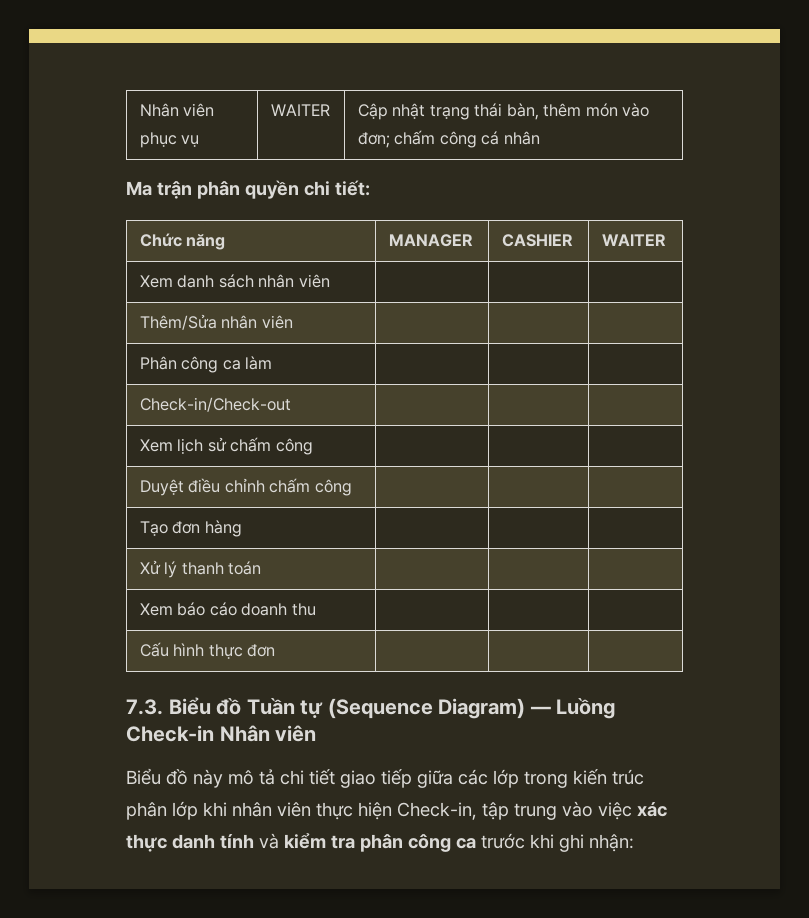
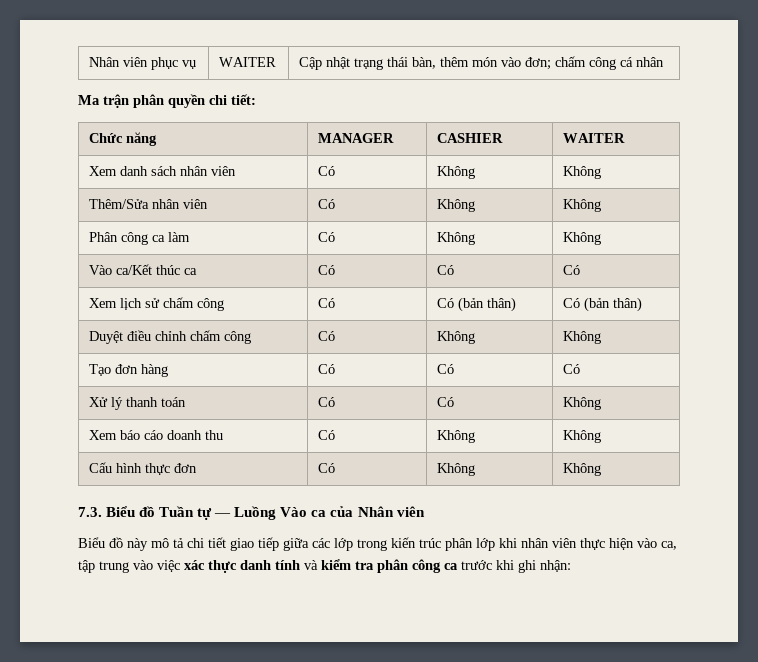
- Xem danh sách nhân viên | | |
+ Xem danh sách nhân viên | Có | Không | Không
- Thêm/Sửa nhân viên | | |
+ Thêm/Sửa nhân viên | Có | Không | Không
- Phân công ca làm | | |
- Check-in/Check-out | | |
+ Phân công ca làm | Có | Không | Không
+ Vào ca/Kết thúc ca | Có | Có | Có
- Xem lịch sử chấm công | | |
+ Xem lịch sử chấm công | Có | Có (bản thân) | Có (bản thân)
- Duyệt điều chỉnh chấm công | | |
+ Duyệt điều chỉnh chấm công | Có | Không | Không
- Tạo đơn hàng | | |
+ Tạo đơn hàng | Có | Có | Có
- Xử lý thanh toán | | |
+ Xử lý thanh toán | Có | Có | Không
- Xem báo cáo doanh thu | | |
+ Xem báo cáo doanh thu | Có | Không | Không
- Cấu hình thực đơn | | |
+ Cấu hình thực đơn | Có | Không | Không
- 7.3. Biểu đồ Tuần tự (Sequence Diagram) — Luồng Check-in Nhân viên
+ 7.3. Biểu đồ Tuần tự — Luồng Vào ca của Nhân viên
- Biểu đồ này mô tả chi tiết giao tiếp giữa các lớp trong kiến trúc phân lớp khi nhân viên thực hiện Check-in, tập trung vào việc xác thực danh tính và kiểm tra phân công ca trước khi ghi nhận:
+ Biểu đồ này mô tả chi tiết giao tiếp giữa các lớp trong kiến trúc phân lớp khi nhân viên thực hiện vào ca, tập trung vào việc xác thực danh tính và kiểm tra phân công ca trước khi ghi nhận:

